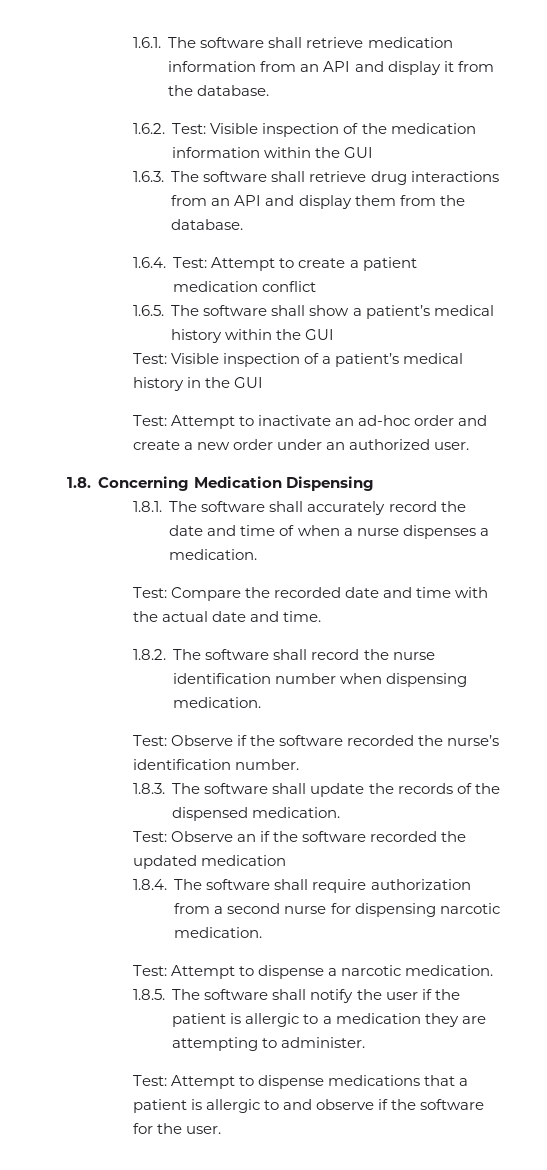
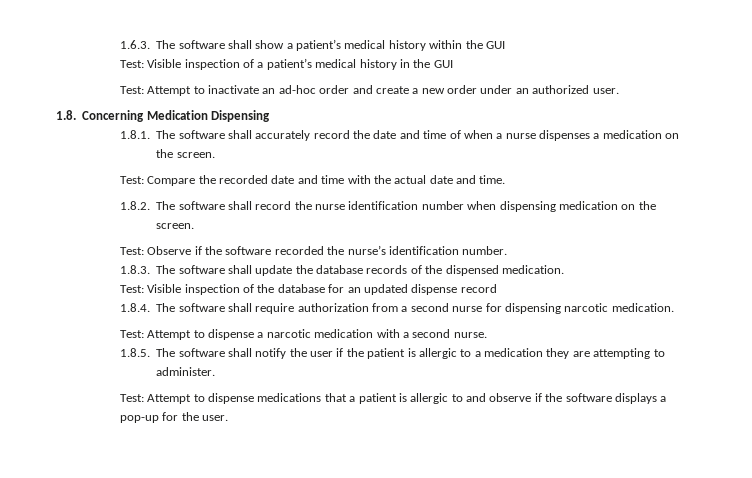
- 1.6.1. The software shall retrieve medication information from an API and display it from the database.
- 1.6.2. Test: Visible inspection of the medication information within the GUI
- 1.6.3. The software shall retrieve drug interactions from an API and display them from the database.
- 1.6.4. Test: Attempt to create a patient medication conflict
- 1.6.5. The software shall show a patient’s medical history within the GUI
+ 1.6.3. The software shall show a patient’s medical history within the GUI
- 1.8.1. The software shall accurately record the date and time of when a nurse dispenses a medication.
+ 1.8.1. The software shall accurately record the date and time of when a nurse dispenses a medication on the screen.
- 1.8.2. The software shall record the nurse identification number when dispensing medication.
+ 1.8.2. The software shall record the nurse identification number when dispensing medication on the screen.
- 1.8.3. The software shall update the records of the dispensed medication.
+ 1.8.3. The software shall update the database records of the dispensed medication.
- Test: Observe an if the software recorded the updated medication
+ Test: Visible inspection of the database for an updated dispense record
- Test: Attempt to dispense a narcotic medication.
+ Test: Attempt to dispense a narcotic medication with a second nurse.
- Test: Attempt to dispense medications that a patient is allergic to and observe if the software for the user.
+ Test: Attempt to dispense medications that a patient is allergic to and observe if the software displays a pop-up for the user.

